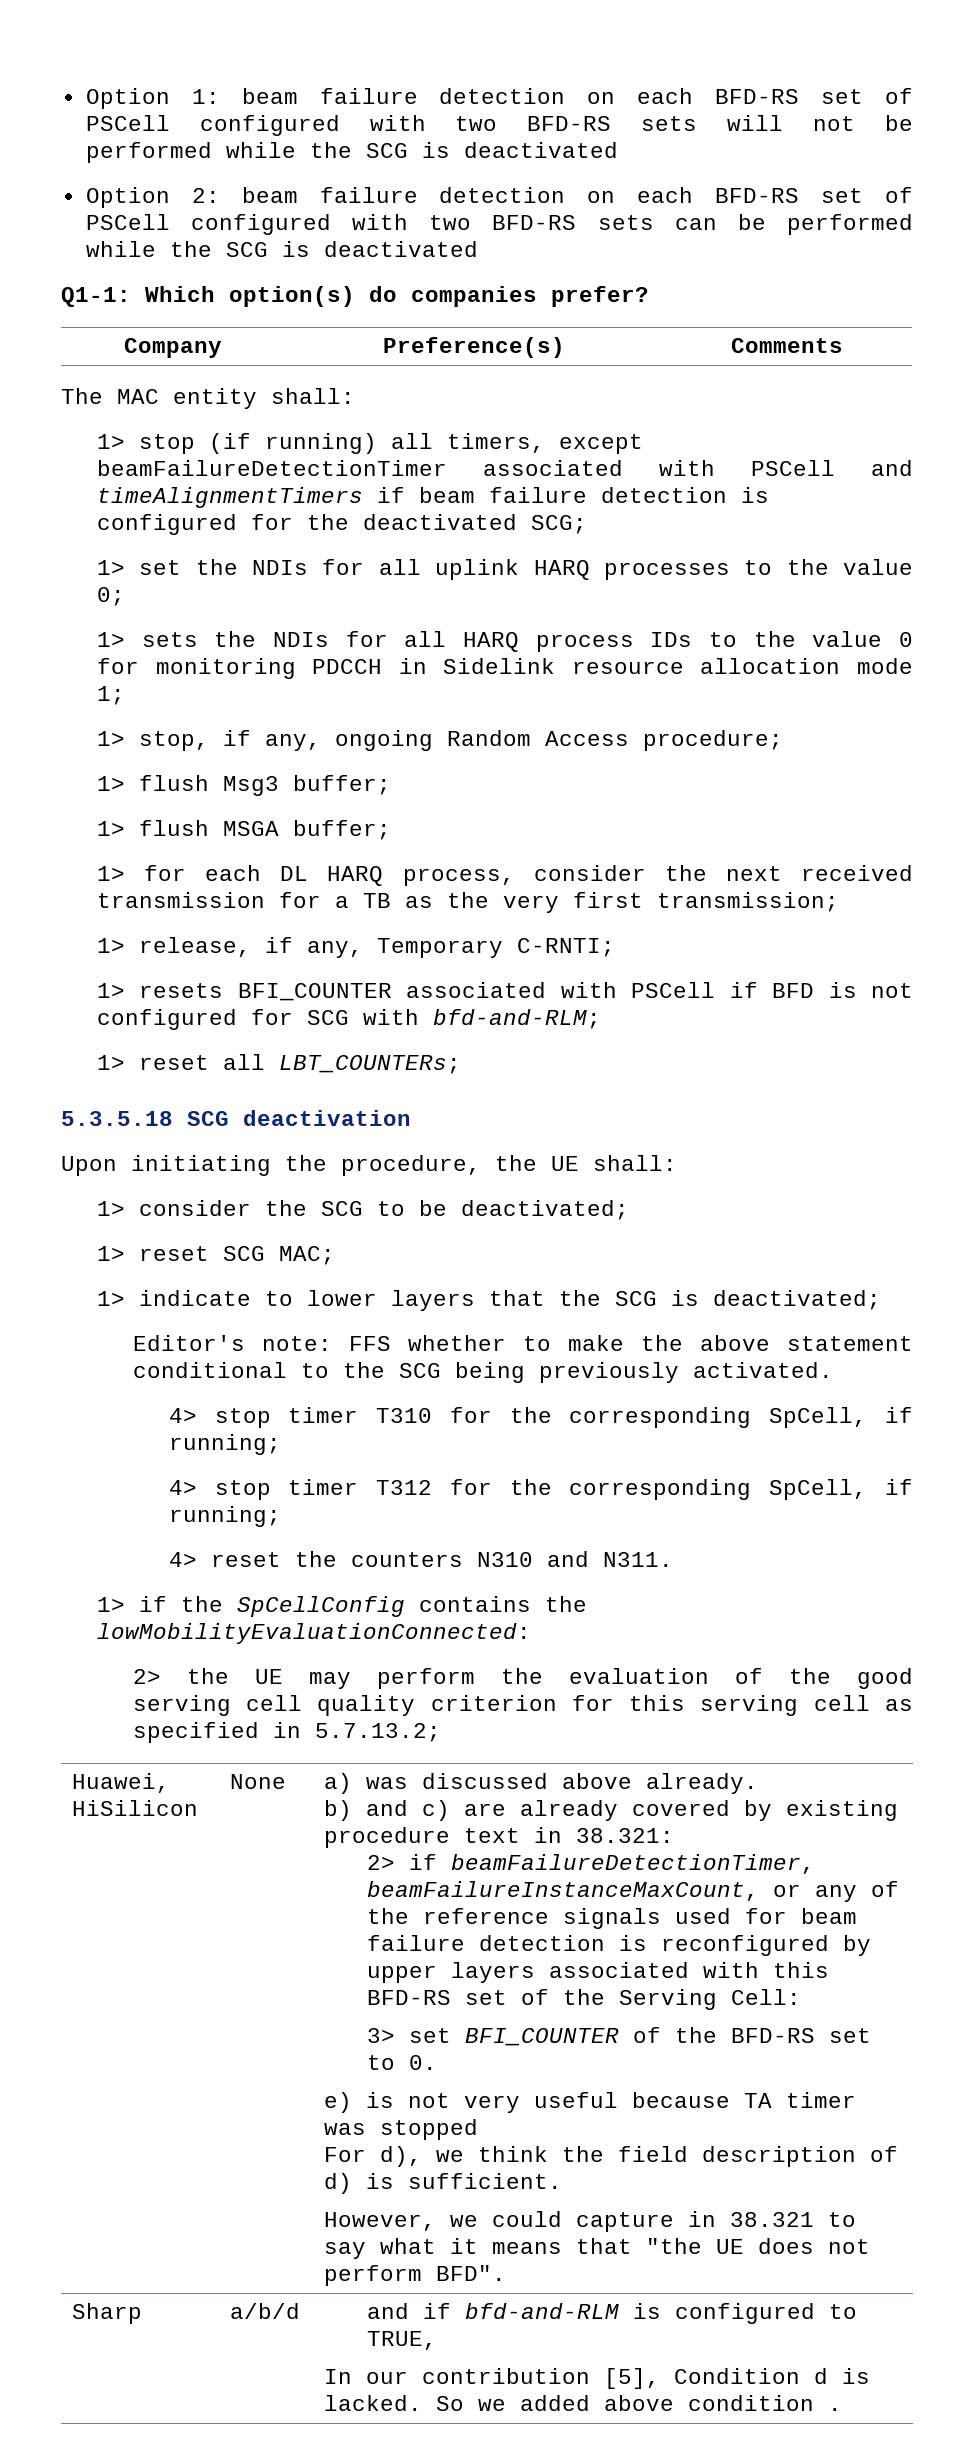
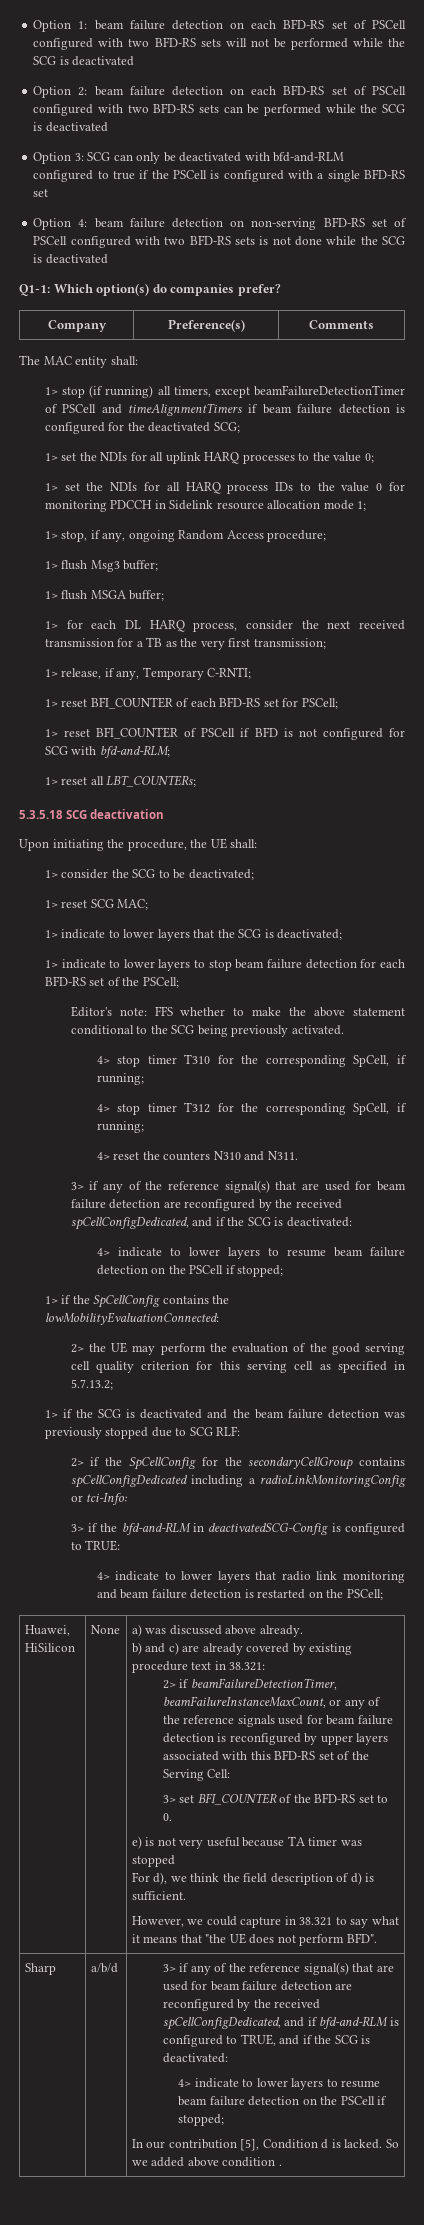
+ Option 3: SCG can only be deactivated with bfd-and-RLM configured to true if the PSCell is configured with a single BFD-RS set
+ Option 4: beam failure detection on non-serving BFD-RS set of PSCell configured with two BFD-RS sets is not done while the SCG is deactivated
- 1> stop (if running) all timers, except beamFailureDetectionTimer associated with PSCell and timeAlignmentTimers if beam failure detection is configured for the deactivated SCG;
+ 1> stop (if running) all timers, except beamFailureDetectionTimer of PSCell and timeAlignmentTimers if beam failure detection is configured for the deactivated SCG;
- 1> sets the NDIs for all HARQ process IDs to the value 0 for monitoring PDCCH in Sidelink resource allocation mode 1;
+ 1> set the NDIs for all HARQ process IDs to the value 0 for monitoring PDCCH in Sidelink resource allocation mode 1;
- 1> resets BFI_COUNTER associated with PSCell if BFD is not configured for SCG with bfd-and-RLM;
+ 1> reset BFI_COUNTER of each BFD-RS set for PSCell;
+ 1> reset BFI_COUNTER of PSCell if BFD is not configured for SCG with bfd-and-RLM;
+ 1> indicate to lower layers to stop beam failure detection for each BFD-RS set of the PSCell;
+ 3> if any of the reference signal(s) that are used for beam failure detection are reconfigured by the received spCellConfigDedicated, and if the SCG is deactivated:
+ 4> indicate to lower layers to resume beam failure detection on the PSCell if stopped;
+ 1> if the SCG is deactivated and the beam failure detection was previously stopped due to SCG RLF:
+ 2> if the SpCellConfig for the secondaryCellGroup contains spCellConfigDedicated including a radioLinkMonitoringConfig or tci-Info:
+ 3> if the bfd-and-RLM in deactivatedSCG-Config is configured to TRUE:
+ 4> indicate to lower layers that radio link monitoring and beam failure detection is restarted on the PSCell;
- and if bfd-and-RLM is configured to TRUE,
+ 3> if any of the reference signal(s) that are used for beam failure detection are reconfigured by the received spCellConfigDedicated, and if bfd-and-RLM is configured to TRUE, and if the SCG is deactivated:
+ 4> indicate to lower layers to resume beam failure detection on the PSCell if stopped;

